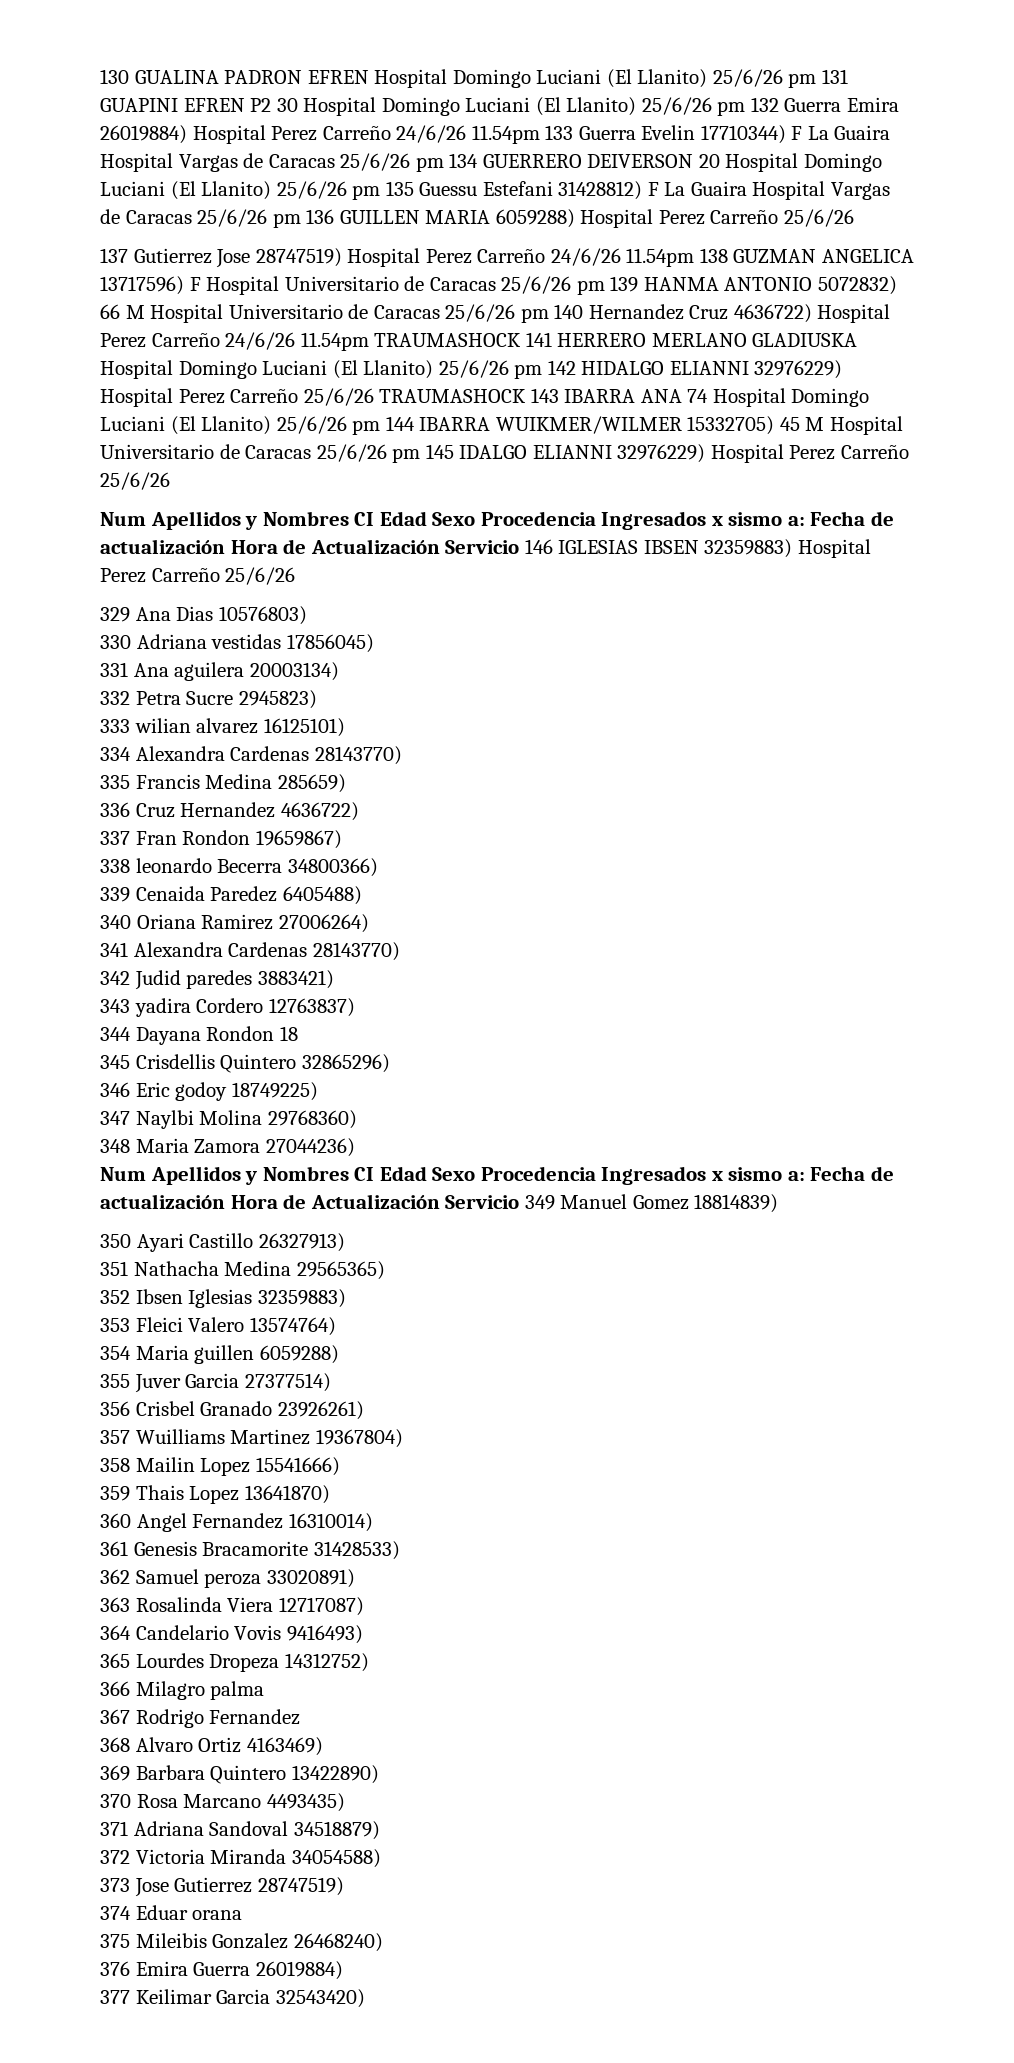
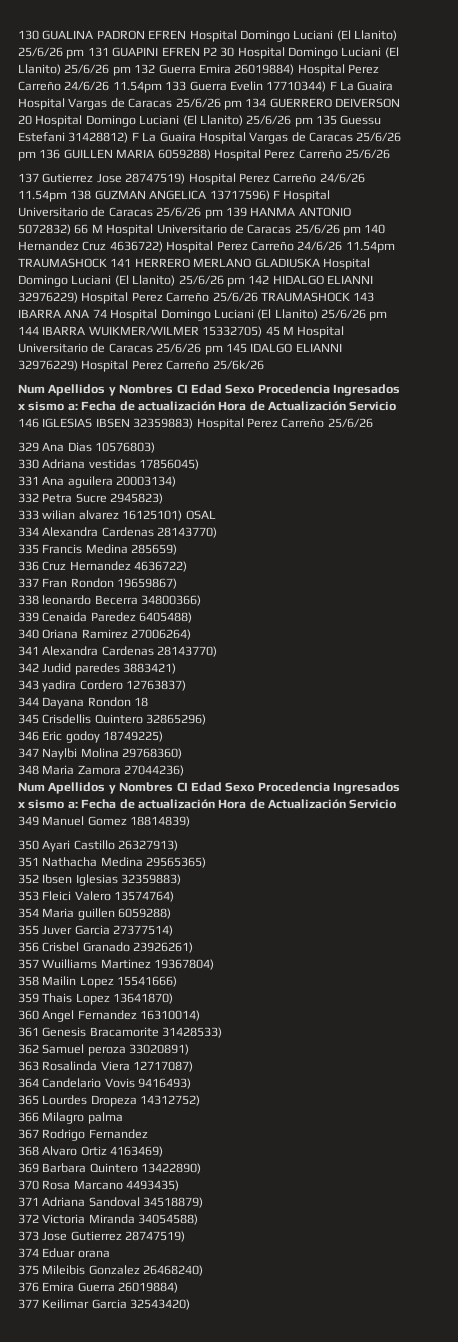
- 137 Gutierrez Jose 28747519) Hospital Perez Carreño 24/6/26 11.54pm 138 GUZMAN ANGELICA 13717596) F Hospital Universitario de Caracas 25/6/26 pm 139 HANMA ANTONIO 5072832) 66 M Hospital Universitario de Caracas 25/6/26 pm 140 Hernandez Cruz 4636722) Hospital Perez Carreño 24/6/26 11.54pm TRAUMASHOCK 141 HERRERO MERLANO GLADIUSKA Hospital Domingo Luciani (El Llanito) 25/6/26 pm 142 HIDALGO ELIANNI 32976229) Hospital Perez Carreño 25/6/26 TRAUMASHOCK 143 IBARRA ANA 74 Hospital Domingo Luciani (El Llanito) 25/6/26 pm 144 IBARRA WUIKMER/WILMER 15332705) 45 M Hospital Universitario de Caracas 25/6/26 pm 145 IDALGO ELIANNI 32976229) Hospital Perez Carreño 25/6/26
+ 137 Gutierrez Jose 28747519) Hospital Perez Carreño 24/6/26 11.54pm 138 GUZMAN ANGELICA 13717596) F Hospital Universitario de Caracas 25/6/26 pm 139 HANMA ANTONIO 5072832) 66 M Hospital Universitario de Caracas 25/6/26 pm 140 Hernandez Cruz 4636722) Hospital Perez Carreño 24/6/26 11.54pm TRAUMASHOCK 141 HERRERO MERLANO GLADIUSKA Hospital Domingo Luciani (El Llanito) 25/6/26 pm 142 HIDALGO ELIANNI 32976229) Hospital Perez Carreño 25/6/26 TRAUMASHOCK 143 IBARRA ANA 74 Hospital Domingo Luciani (El Llanito) 25/6/26 pm 144 IBARRA WUIKMER/WILMER 15332705) 45 M Hospital Universitario de Caracas 25/6/26 pm 145 IDALGO ELIANNI 32976229) Hospital Perez Carreño 25/6k/26
- 333 wilian alvarez 16125101)
+ 333 wilian alvarez 16125101) OSAL

